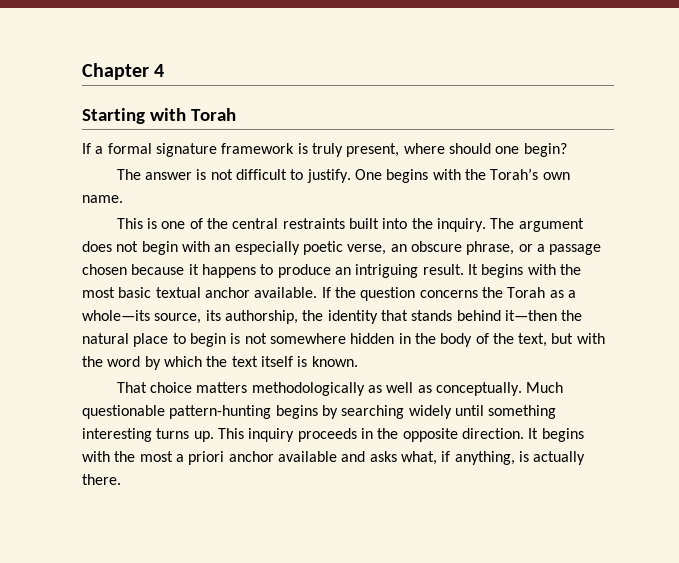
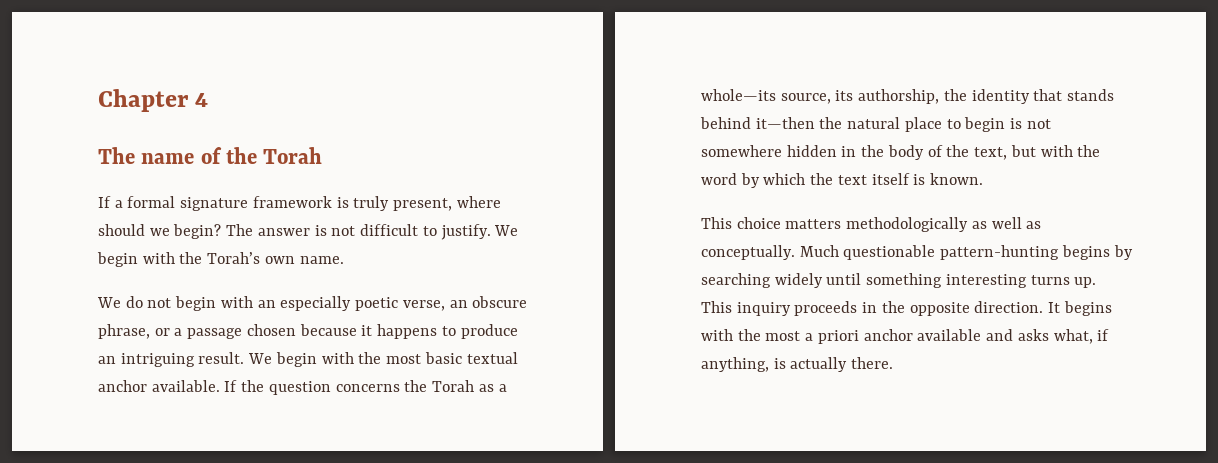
- Starting with Torah
+ The name of the Torah
- If a formal signature framework is truly present, where should one begin?
- The answer is not difficult to justify.
+ If a formal signature framework is truly present, where should we begin? The answer is not difficult to justify.
- One begins with the Torah’s own name.
+ We begin with the Torah’s own name.
- This is one of the central restraints built into the inquiry. The argument does not begin with an especially poetic verse, an obscure phrase, or a passage chosen because it happens to produce an intriguing result.
+ We do not begin with an especially poetic verse, an obscure phrase, or a passage chosen because it happens to produce an intriguing result.
- It begins with the most basic textual anchor available.
+ We begin with the most basic textual anchor available.
- That choice matters methodologically as well as conceptually.
+ This choice matters methodologically as well as conceptually.

